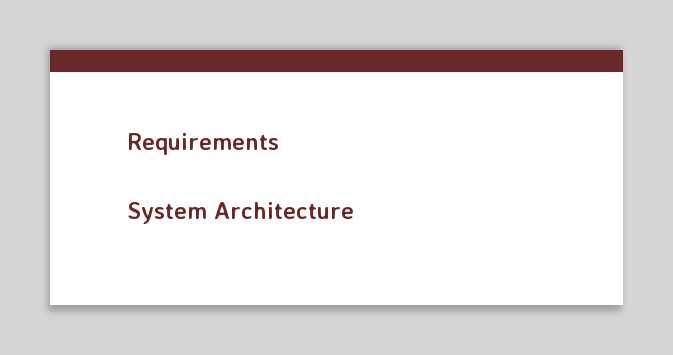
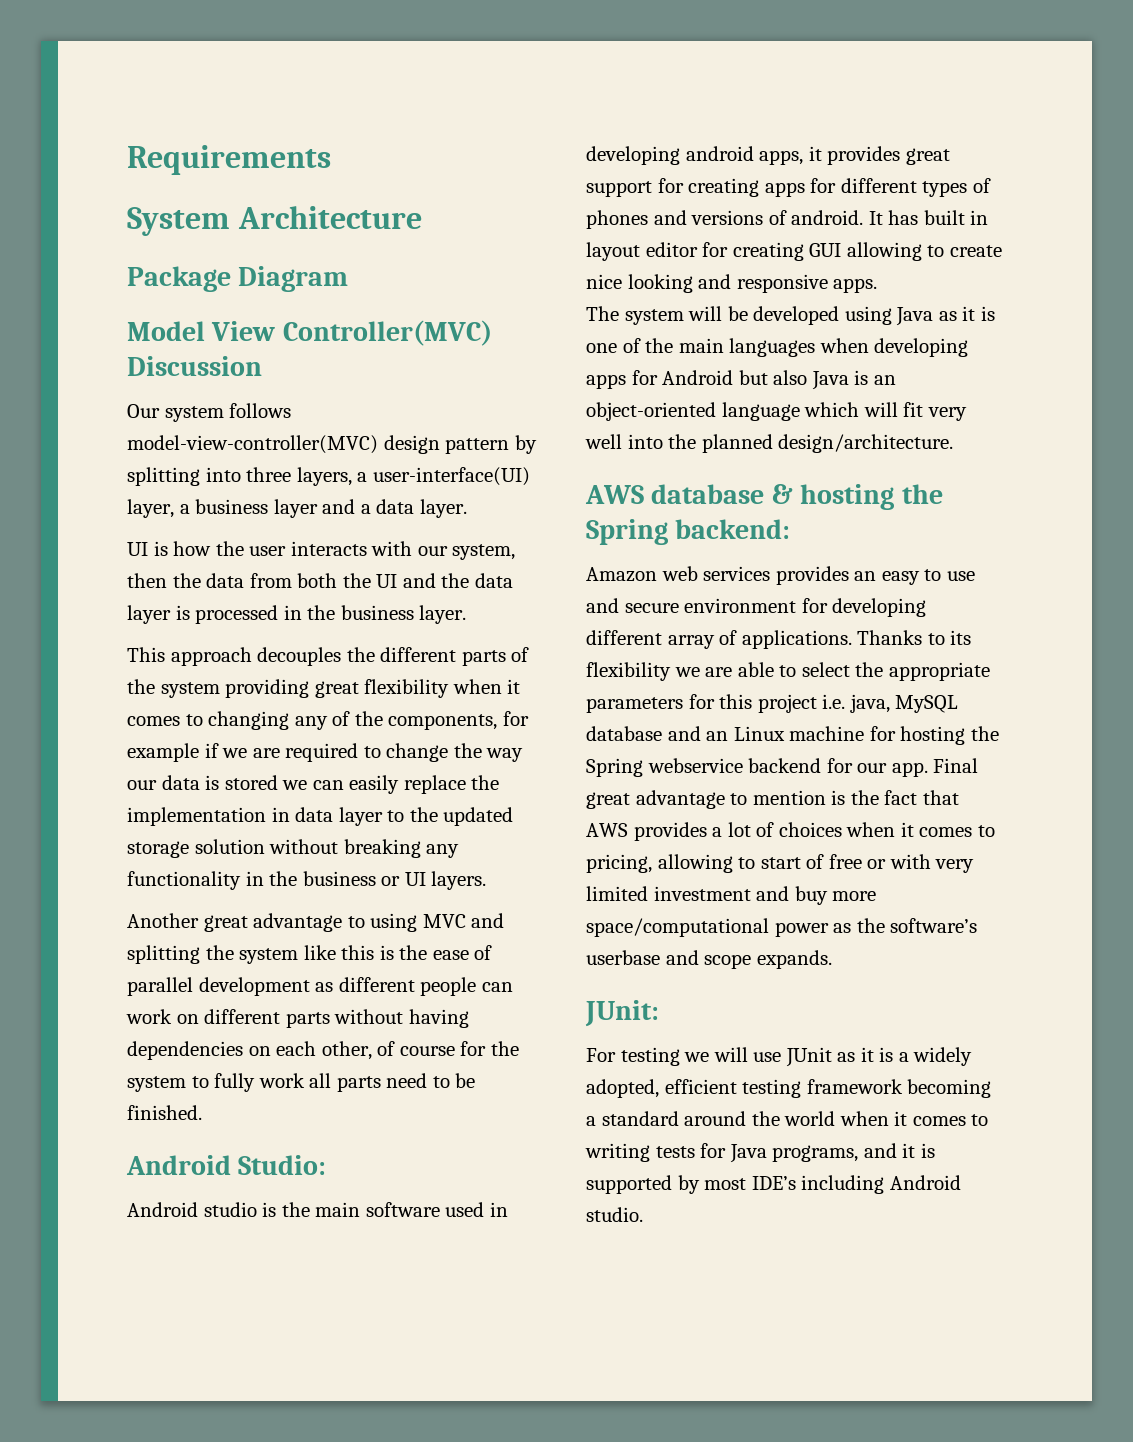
+ Package Diagram
+ Model View Controller(MVC) Discussion
+ Our system follows model-view-controller(MVC) design pattern by splitting into three layers, a user-interface(UI) layer, a business layer and a data layer.
+ UI is how the user interacts with our system, then the data from both the UI and the data layer is processed in the business layer.
+ This approach decouples the different parts of the system providing great flexibility when it comes to changing any of the components, for example if we are required to change the way our data is stored we can easily replace the implementation in data layer to the updated storage solution without breaking any functionality in the business or UI layers.
+ Another great advantage to using MVC and splitting the system like this is the ease of parallel development as different people can work on different parts without having dependencies on each other, of course for the system to fully work all parts need to be finished.
+ Android Studio:
+ Android studio is the main software used in developing android apps, it provides great support for creating apps for different types of phones and versions of android. It has built in layout editor for creating GUI allowing to create nice looking and responsive apps.
+ The system will be developed using Java as it is one of the main languages when developing apps for Android but also Java is an object-oriented language which will fit very well into the planned design/architecture.
+ AWS database & hosting the Spring backend:
+ Amazon web services provides an easy to use and secure environment for developing different array of applications. Thanks to its flexibility we are able to select the appropriate parameters for this project i.e. java, MySQL database and an Linux machine for hosting the Spring webservice backend for our app. Final great advantage to mention is the fact that AWS provides a lot of choices when it comes to pricing, allowing to start of free or with very limited investment and buy more space/computational power as the software’s userbase and scope expands.
+ JUnit:
+ For testing we will use JUnit as it is a widely adopted, efficient testing framework becoming a standard around the world when it comes to writing tests for Java programs, and it is supported by most IDE’s including Android studio.

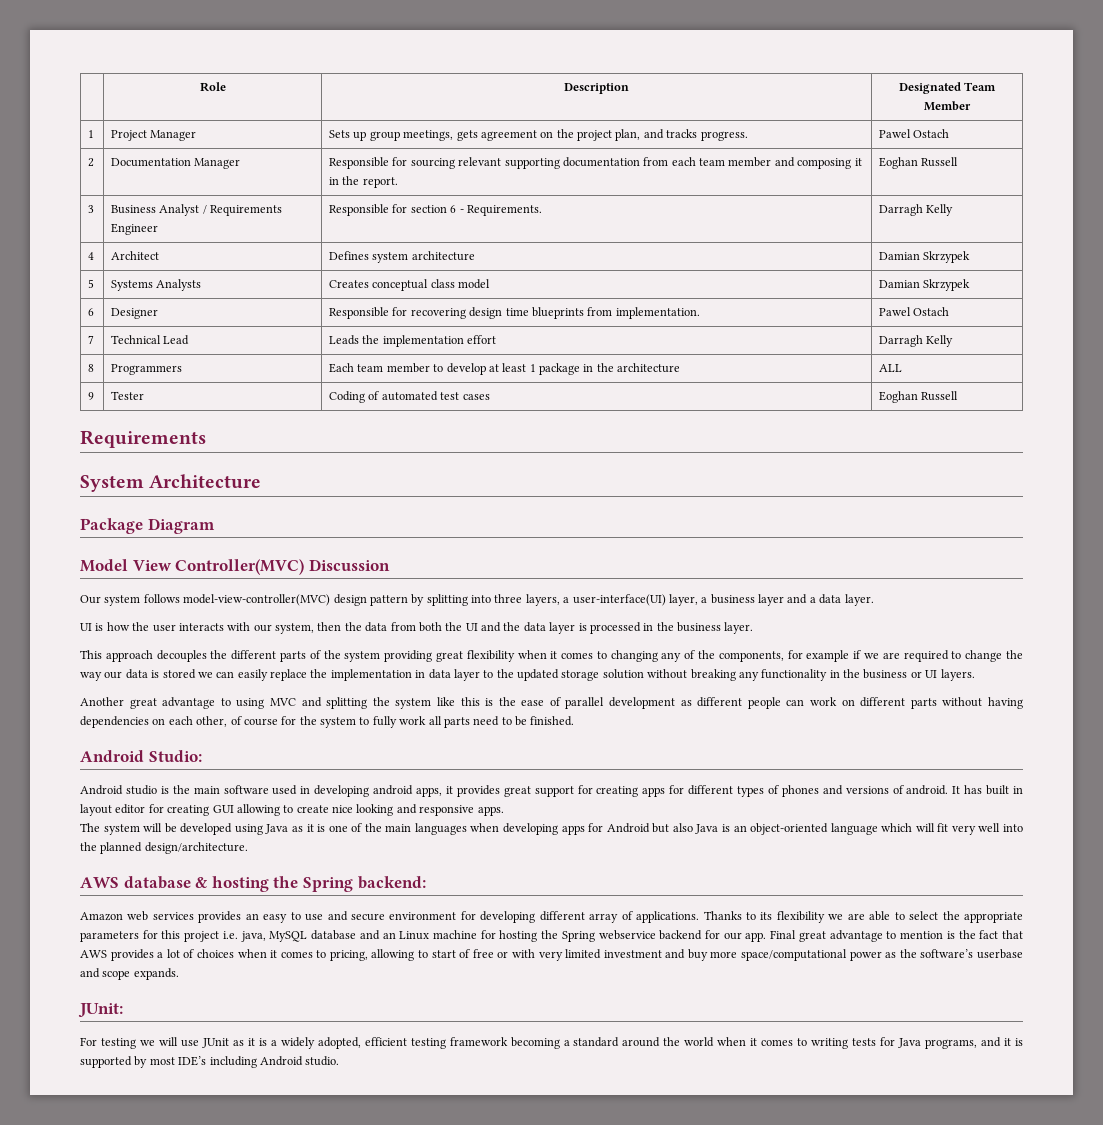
+ | Role | Description | Designated Team Member
+ 1 | Project Manager | Sets up group meetings, gets agreement on the project plan, and tracks progress. | Pawel Ostach
+ 2 | Documentation Manager | Responsible for sourcing relevant supporting documentation from each team member and composing it in the report. | Eoghan Russell
+ 3 | Business Analyst / Requirements Engineer | Responsible for section 6 - Requirements. | Darragh Kelly
+ 4 | Architect | Defines system architecture | Damian Skrzypek
+ 5 | Systems Analysts | Creates conceptual class model | Damian Skrzypek
+ 6 | Designer | Responsible for recovering design time blueprints from implementation. | Pawel Ostach
+ 7 | Technical Lead | Leads the implementation effort | Darragh Kelly
+ 8 | Programmers | Each team member to develop at least 1 package in the architecture | ALL
+ 9 | Tester | Coding of automated test cases | Eoghan Russell

